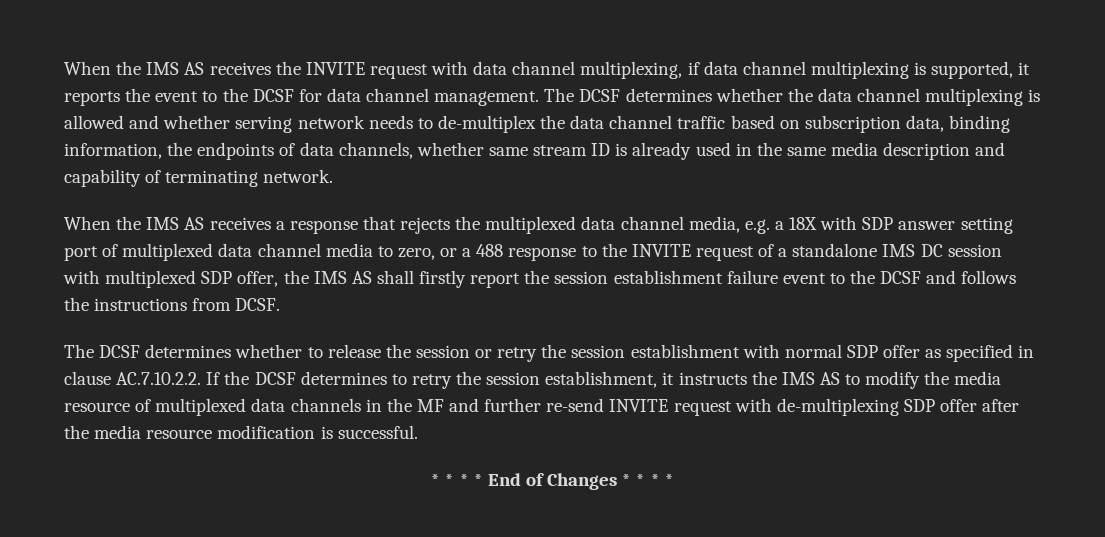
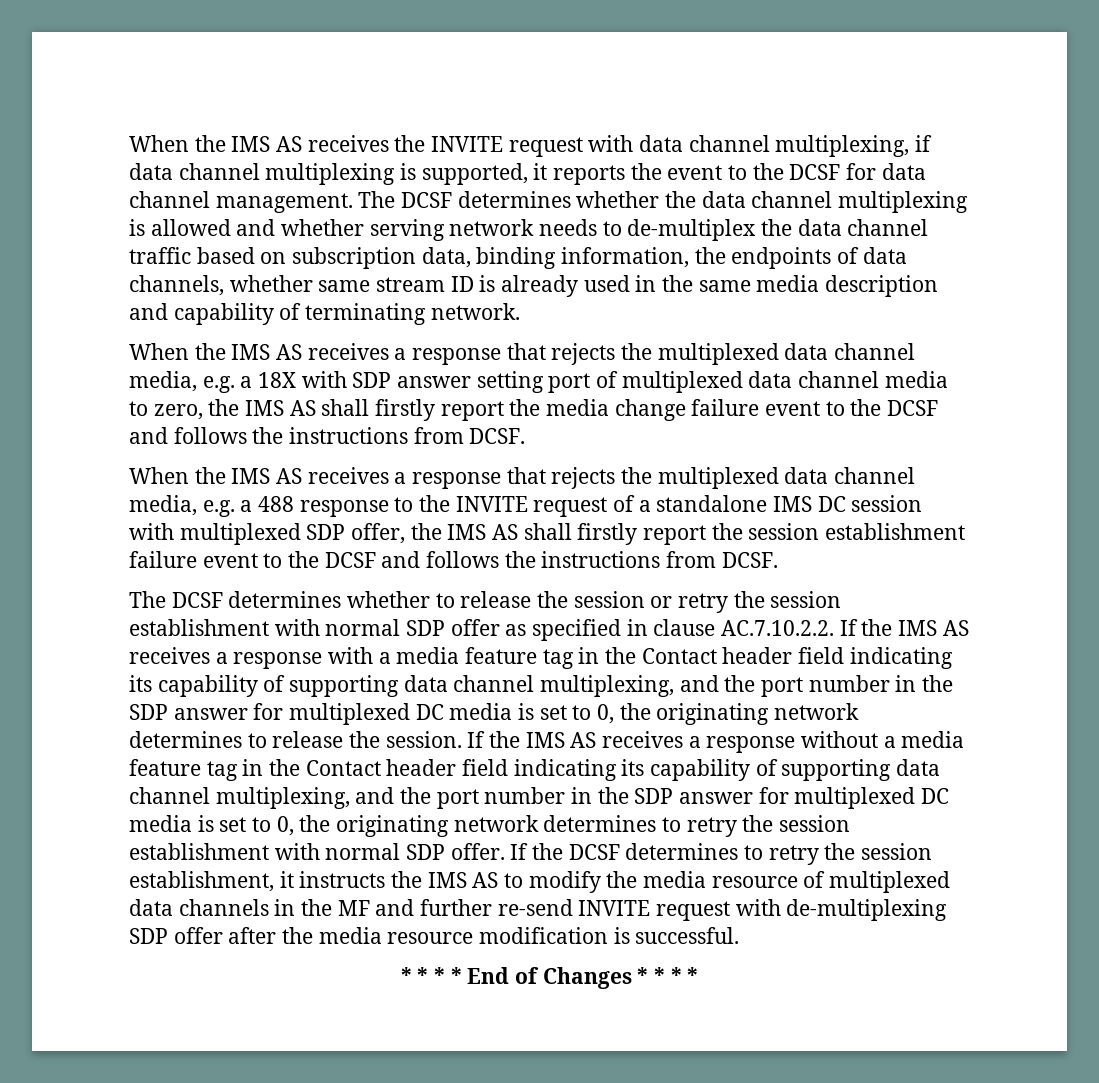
- When the IMS AS receives a response that rejects the multiplexed data channel media, e.g. a 18X with SDP answer setting port of multiplexed data channel media to zero, or a 488 response to the INVITE request of a standalone IMS DC session with multiplexed SDP offer, the IMS AS shall firstly report the session establishment failure event to the DCSF and follows the instructions from DCSF.
+ When the IMS AS receives a response that rejects the multiplexed data channel media, e.g. a 18X with SDP answer setting port of multiplexed data channel media to zero, the IMS AS shall firstly report the media change failure event to the DCSF and follows the instructions from DCSF.
+ When the IMS AS receives a response that rejects the multiplexed data channel media, e.g. a 488 response to the INVITE request of a standalone IMS DC session with multiplexed SDP offer, the IMS AS shall firstly report the session establishment failure event to the DCSF and follows the instructions from DCSF.
- The DCSF determines whether to release the session or retry the session establishment with normal SDP offer as specified in clause AC.7.10.2.2. If the DCSF determines to retry the session establishment, it instructs the IMS AS to modify the media resource of multiplexed data channels in the MF and further re-send INVITE request with de-multiplexing SDP offer after the media resource modification is successful.
+ The DCSF determines whether to release the session or retry the session establishment with normal SDP offer as specified in clause AC.7.10.2.2. If the IMS AS receives a response with a media feature tag in the Contact header field indicating its capability of supporting data channel multiplexing, and the port number in the SDP answer for multiplexed DC media is set to 0, the originating network determines to release the session. If the IMS AS receives a response without a media feature tag in the Contact header field indicating its capability of supporting data channel multiplexing, and the port number in the SDP answer for multiplexed DC media is set to 0, the originating network determines to retry the session establishment with normal SDP offer. If the DCSF determines to retry the session establishment, it instructs the IMS AS to modify the media resource of multiplexed data channels in the MF and further re-send INVITE request with de-multiplexing SDP offer after the media resource modification is successful.

